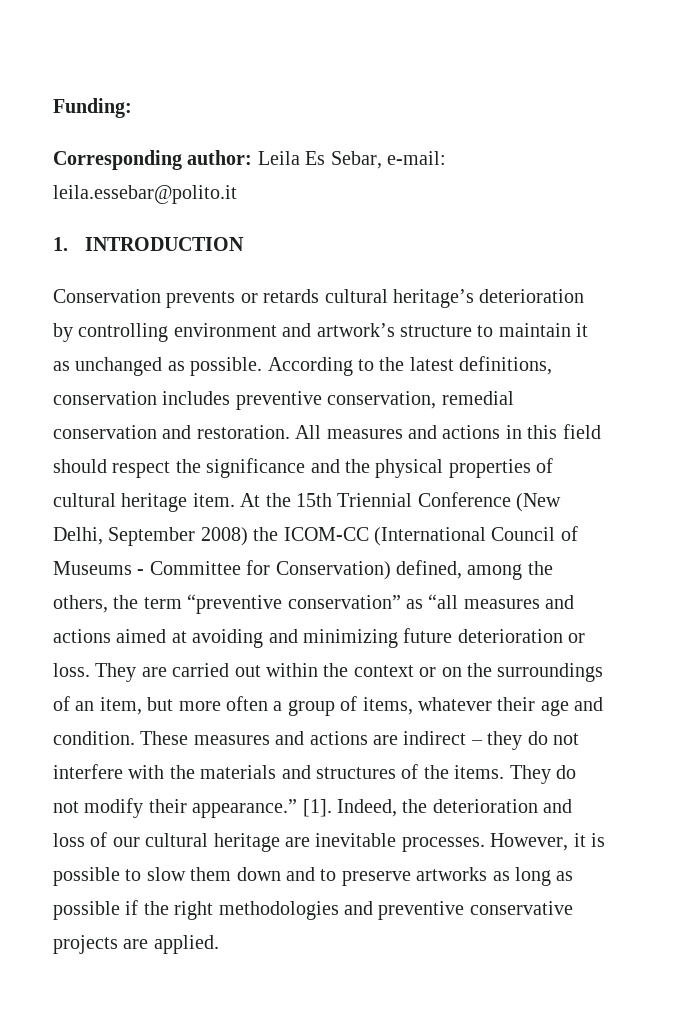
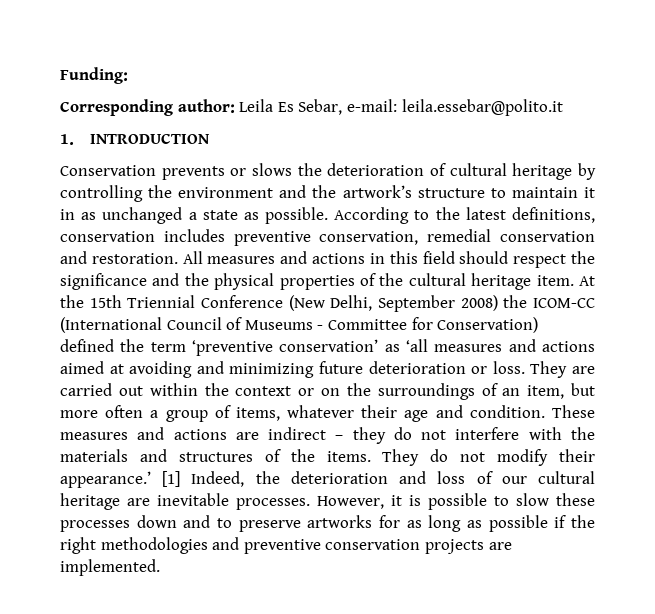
- Conservation prevents or retards cultural heritage’s deterioration by controlling environment and artwork’s structure to maintain it as unchanged as possible.
+ Conservation prevents or slows the deterioration of cultural heritage by controlling the environment and the artwork’s structure to maintain it in as unchanged a state as possible.
- All measures and actions in this field should respect the significance and the physical properties of cultural heritage item.
+ All measures and actions in this field should respect the significance and the physical properties of the cultural heritage item.
- At the 15th Triennial Conference (New Delhi, September 2008) the ICOM-CC (International Council of Museums - Committee for Conservation) defined, among the others, the term “preventive conservation” as “all measures and actions aimed at avoiding and minimizing future deterioration or loss.
+ At the 15th Triennial Conference (New Delhi, September 2008) the ICOM-CC (International Council of Museums - Committee for Conservation) defined the term ‘preventive conservation’ as ‘all measures and actions aimed at avoiding and minimizing future deterioration or loss.
- They do not modify their appearance.” [1]. Indeed, the deterioration and loss of our cultural heritage are inevitable processes.
+ They do not modify their appearance.’ [1] Indeed, the deterioration and loss of our cultural heritage are inevitable processes.
- However, it is possible to slow them down and to preserve artworks as long as possible if the right methodologies and preventive conservative projects are applied.
+ However, it is possible to slow these processes down and to preserve artworks for as long as possible if the right methodologies and preventive conservation projects are implemented.

